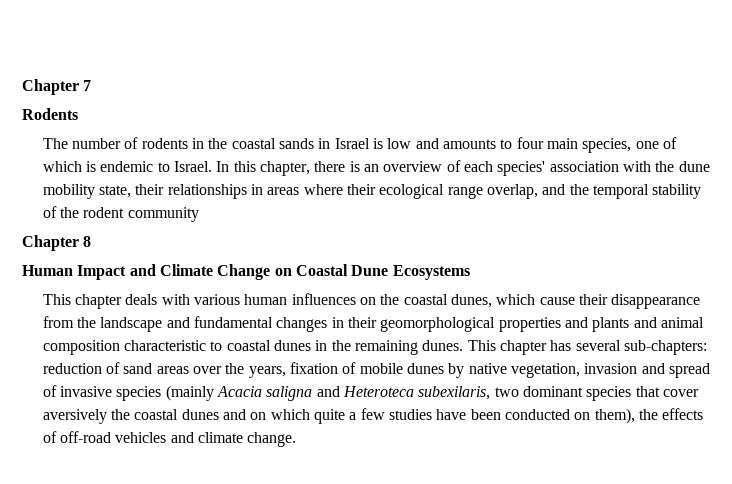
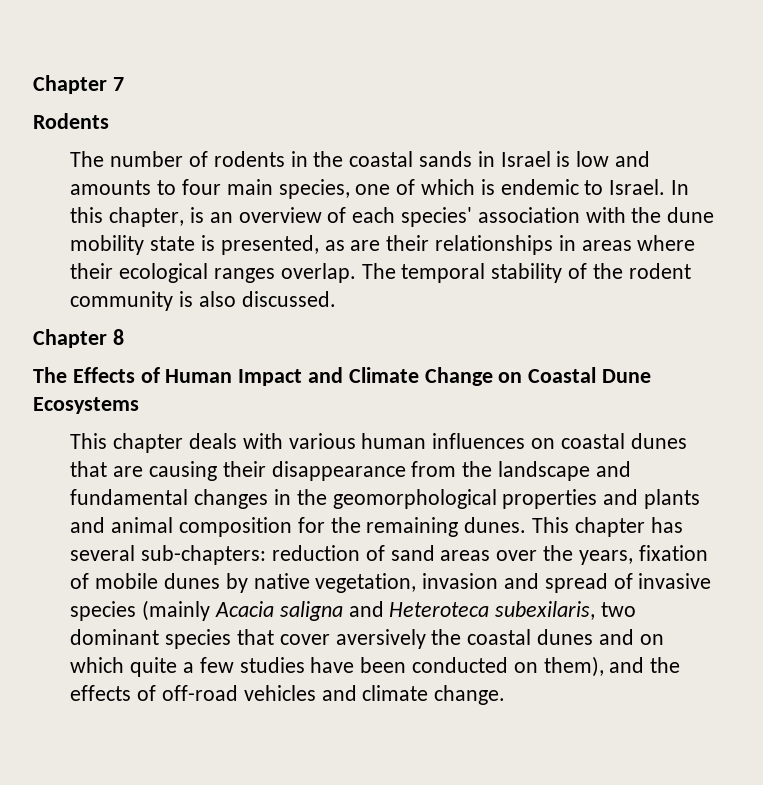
- In this chapter, there is an overview of each species' association with the dune mobility state, their relationships in areas where their ecological range overlap, and the temporal stability of the rodent community
+ In this chapter, is an overview of each species' association with the dune mobility state is presented, as are their relationships in areas where their ecological ranges overlap. The temporal stability of the rodent community is also discussed.
- Human Impact and Climate Change on Coastal Dune Ecosystems
+ The Effects of Human Impact and Climate Change on Coastal Dune Ecosystems
- This chapter deals with various human influences on the coastal dunes, which cause their disappearance from the landscape and fundamental changes in their geomorphological properties and plants and animal composition characteristic to coastal dunes in the remaining dunes.
+ This chapter deals with various human influences on coastal dunes that are causing their disappearance from the landscape and fundamental changes in the geomorphological properties and plants and animal composition for the remaining dunes.
- This chapter has several sub-chapters: reduction of sand areas over the years, fixation of mobile dunes by native vegetation, invasion and spread of invasive species (mainly Acacia saligna and Heteroteca subexilaris, two dominant species that cover aversively the coastal dunes and on which quite a few studies have been conducted on them), the effects of off-road vehicles and climate change.
+ This chapter has several sub-chapters: reduction of sand areas over the years, fixation of mobile dunes by native vegetation, invasion and spread of invasive species (mainly Acacia saligna and Heteroteca subexilaris, two dominant species that cover aversively the coastal dunes and on which quite a few studies have been conducted on them), and the effects of off-road vehicles and climate change.

